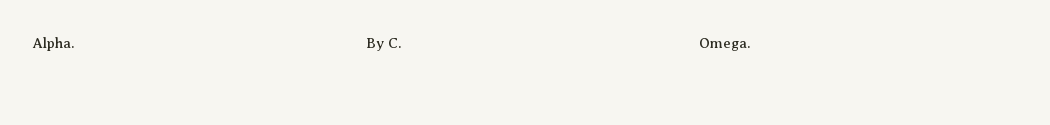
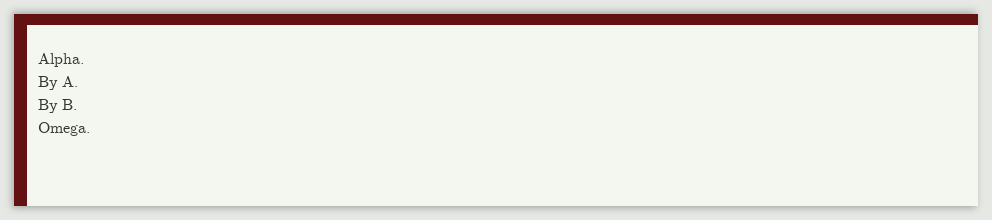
- By C.
+ By A.
+ By B.

